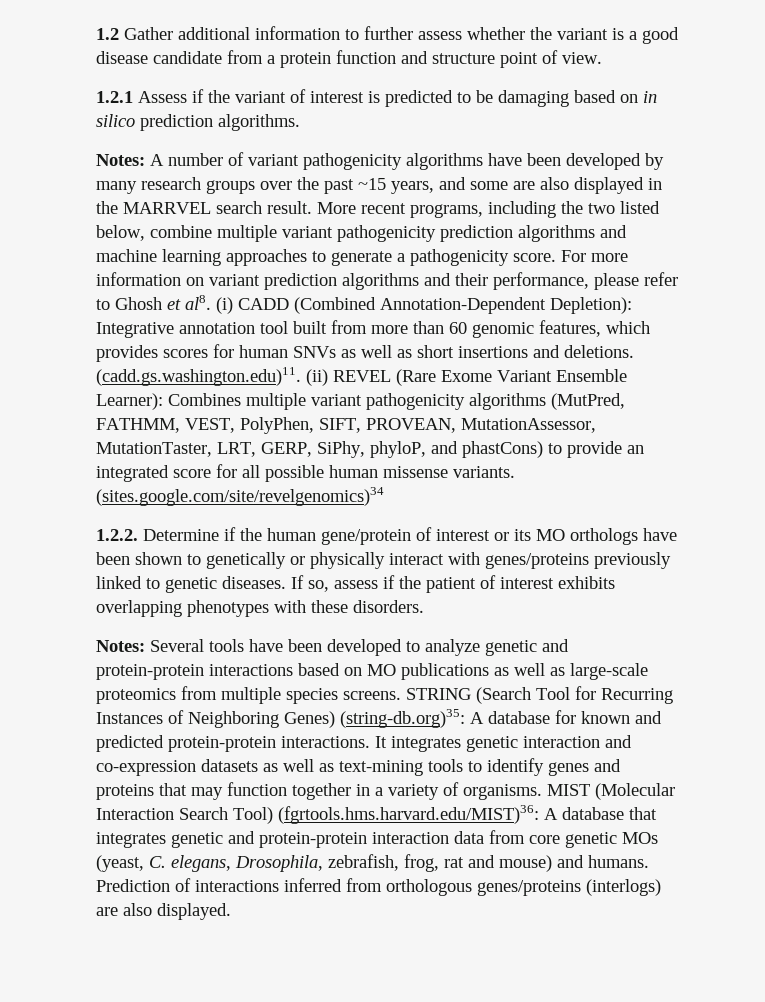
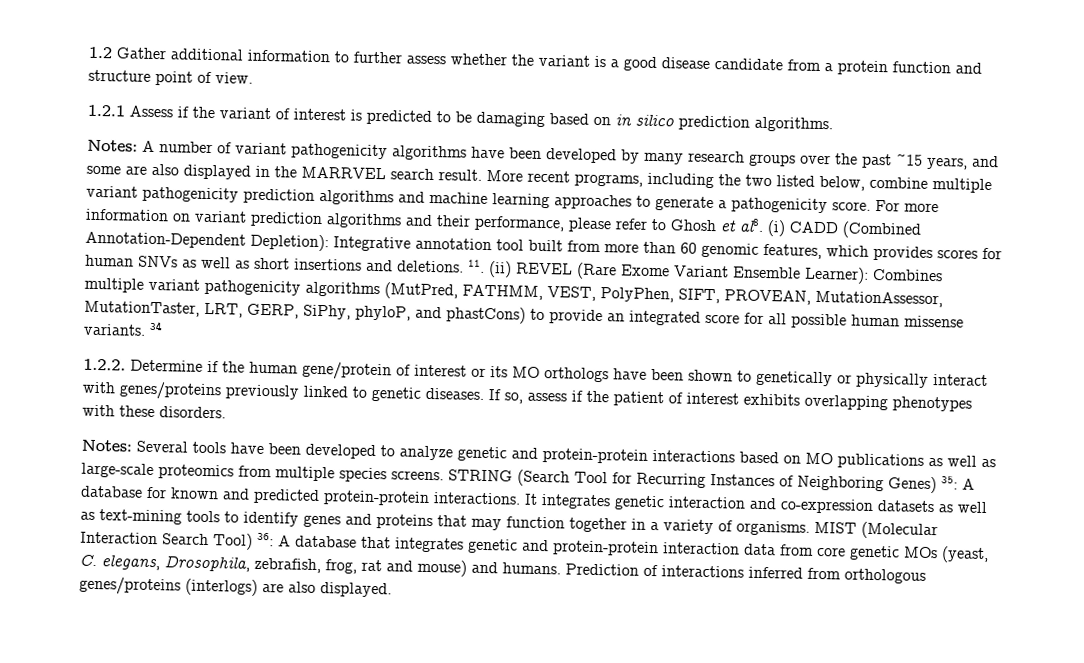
- (cadd.gs.washington.edu)11. (ii) REVEL (Rare Exome Variant Ensemble Learner): Combines multiple variant pathogenicity algorithms (MutPred, FATHMM, VEST, PolyPhen, SIFT, PROVEAN, MutationAssessor, MutationTaster, LRT, GERP, SiPhy, phyloP, and phastCons) to provide an integrated score for all possible human missense variants.
+ 11. (ii) REVEL (Rare Exome Variant Ensemble Learner): Combines multiple variant pathogenicity algorithms (MutPred, FATHMM, VEST, PolyPhen, SIFT, PROVEAN, MutationAssessor, MutationTaster, LRT, GERP, SiPhy, phyloP, and phastCons) to provide an integrated score for all possible human missense variants.
- (sites.google.com/site/revelgenomics)34
+ 34
- STRING (Search Tool for Recurring Instances of Neighboring Genes) (string-db.org)35: A database for known and predicted protein-protein interactions.
+ STRING (Search Tool for Recurring Instances of Neighboring Genes) 35: A database for known and predicted protein-protein interactions.
- MIST (Molecular Interaction Search Tool) (fgrtools.hms.harvard.edu/MIST)36: A database that integrates genetic and protein-protein interaction data from core genetic MOs (yeast, C. elegans, Drosophila, zebrafish, frog, rat and mouse) and humans.
+ MIST (Molecular Interaction Search Tool) 36: A database that integrates genetic and protein-protein interaction data from core genetic MOs (yeast, C. elegans, Drosophila, zebrafish, frog, rat and mouse) and humans.

